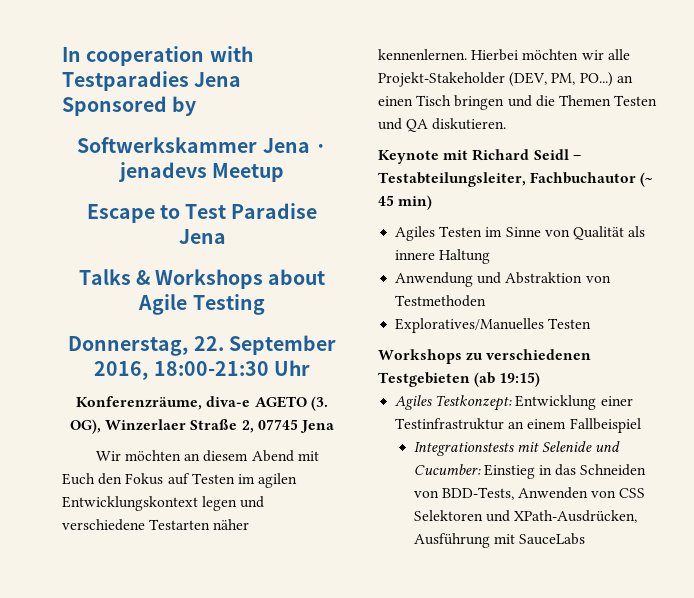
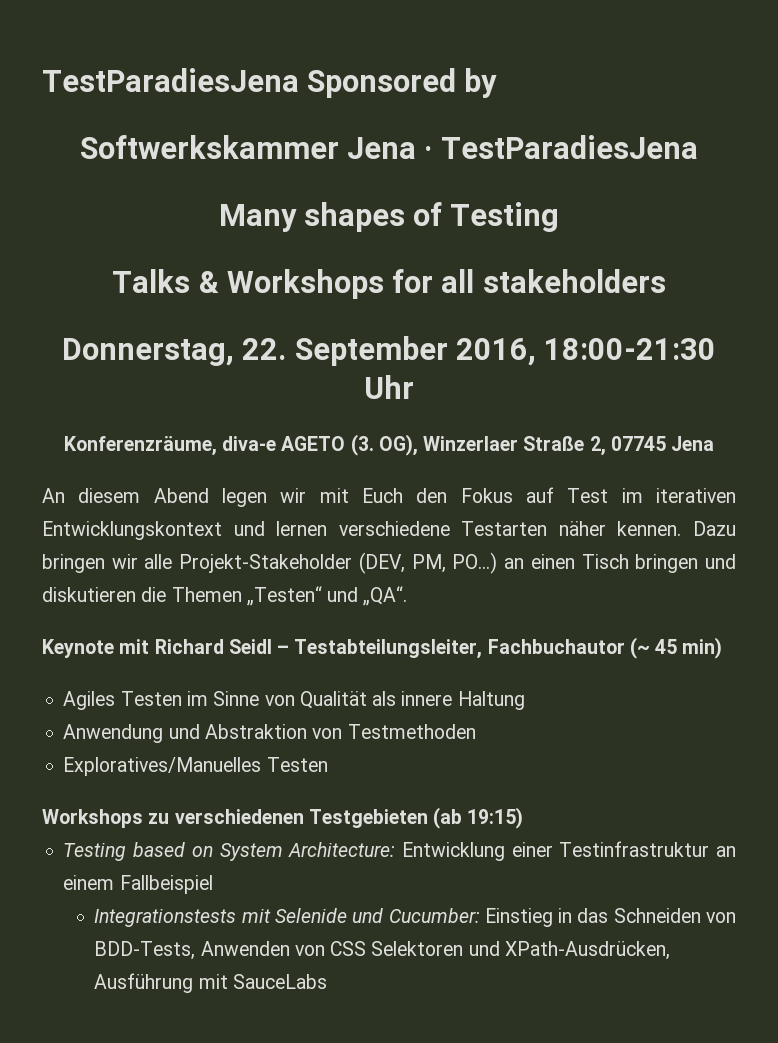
- In cooperation with Testparadies Jena Sponsored by
+ TestParadiesJena Sponsored by
- Softwerkskammer Jena · jenadevs Meetup
- Escape to Test Paradise Jena
+ Softwerkskammer Jena · TestParadiesJena
+ Many shapes of Testing
- Talks & Workshops about Agile Testing
+ Talks & Workshops for all stakeholders
- Wir möchten an diesem Abend mit Euch den Fokus auf Testen im agilen Entwicklungskontext legen und verschiedene Testarten näher kennenlernen. Hierbei möchten wir alle Projekt-Stakeholder (DEV, PM, PO...) an einen Tisch bringen und die Themen Testen und QA diskutieren.
+ An diesem Abend legen wir mit Euch den Fokus auf Test im iterativen Entwicklungskontext und lernen verschiedene Testarten näher kennen. Dazu bringen wir alle Projekt-Stakeholder (DEV, PM, PO...) an einen Tisch bringen und diskutieren die Themen „Testen“ und „QA“.
- Agiles Testkonzept: Entwicklung einer Testinfrastruktur an einem Fallbeispiel
+ Testing based on System Architecture: Entwicklung einer Testinfrastruktur an einem Fallbeispiel

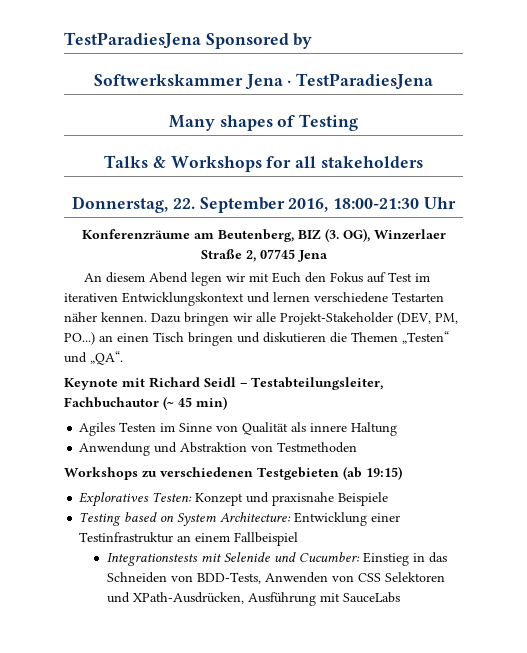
- Konferenzräume, diva-e AGETO (3. OG), Winzerlaer Straße 2, 07745 Jena
+ Konferenzräume am Beutenberg, BIZ (3. OG), Winzerlaer Straße 2, 07745 Jena
- Exploratives/Manuelles Testen
+ Exploratives Testen: Konzept und praxisnahe Beispiele

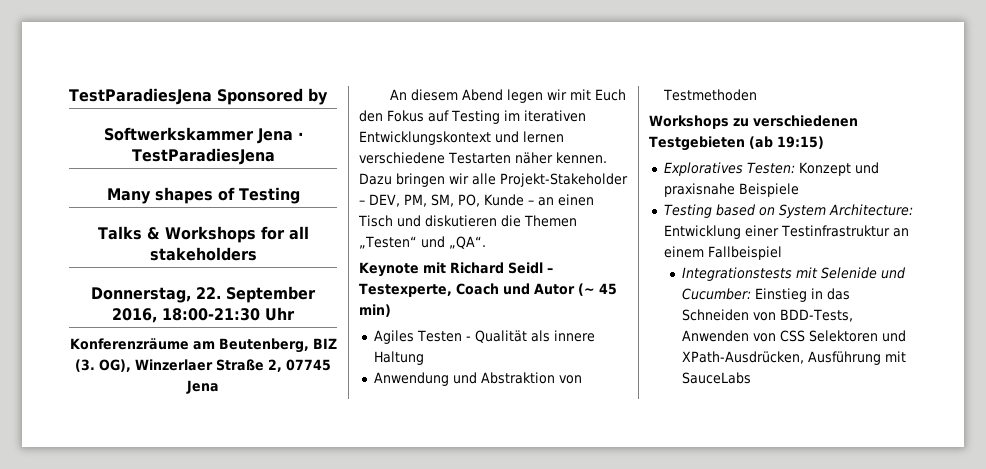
- An diesem Abend legen wir mit Euch den Fokus auf Test im iterativen Entwicklungskontext und lernen verschiedene Testarten näher kennen.
+ An diesem Abend legen wir mit Euch den Fokus auf Testing im iterativen Entwicklungskontext und lernen verschiedene Testarten näher kennen.
- Dazu bringen wir alle Projekt-Stakeholder (DEV, PM, PO...) an einen Tisch bringen und diskutieren die Themen „Testen“ und „QA“.
+ Dazu bringen wir alle Projekt-Stakeholder – DEV, PM, SM, PO, Kunde – an einen Tisch und diskutieren die Themen „Testen“ und „QA“.
- Keynote mit Richard Seidl – Testabteilungsleiter, Fachbuchautor (~ 45 min)
+ Keynote mit Richard Seidl – Testexperte, Coach und Autor (~ 45 min)
- Agiles Testen im Sinne von Qualität als innere Haltung
+ Agiles Testen - Qualität als innere Haltung

